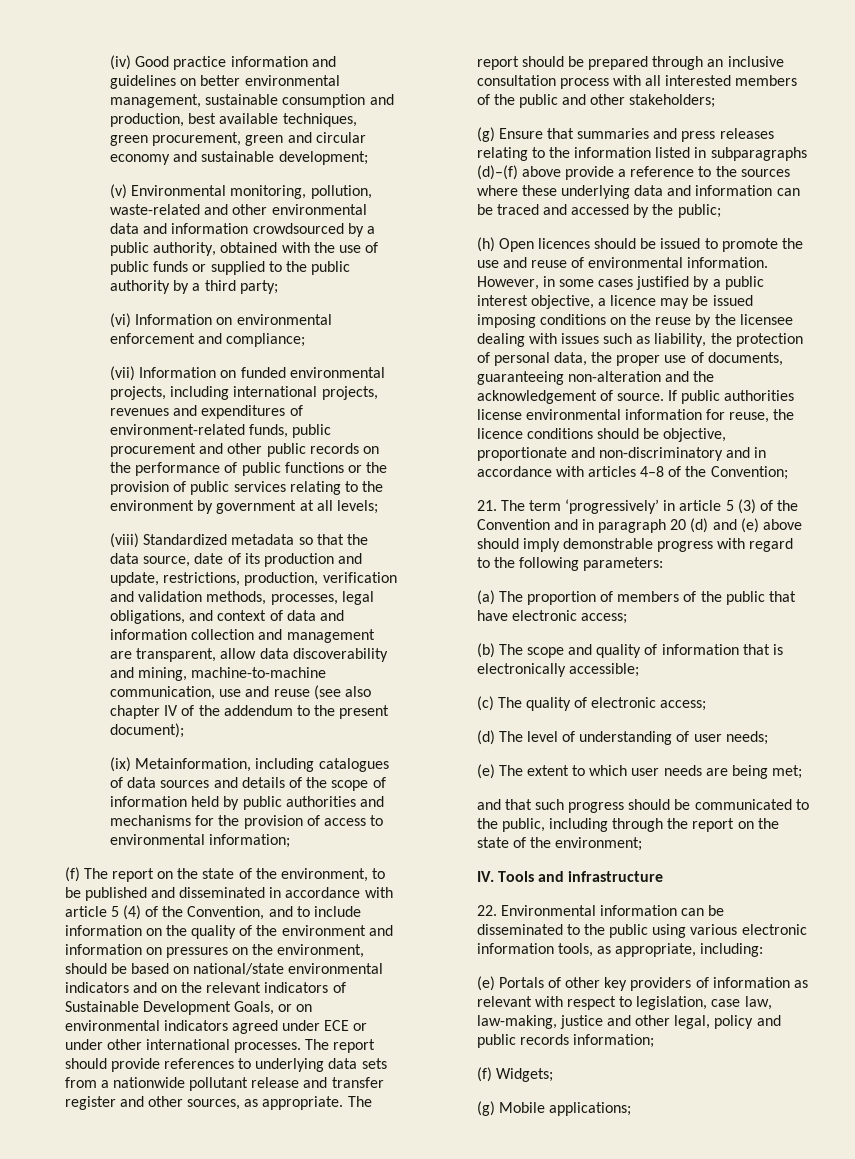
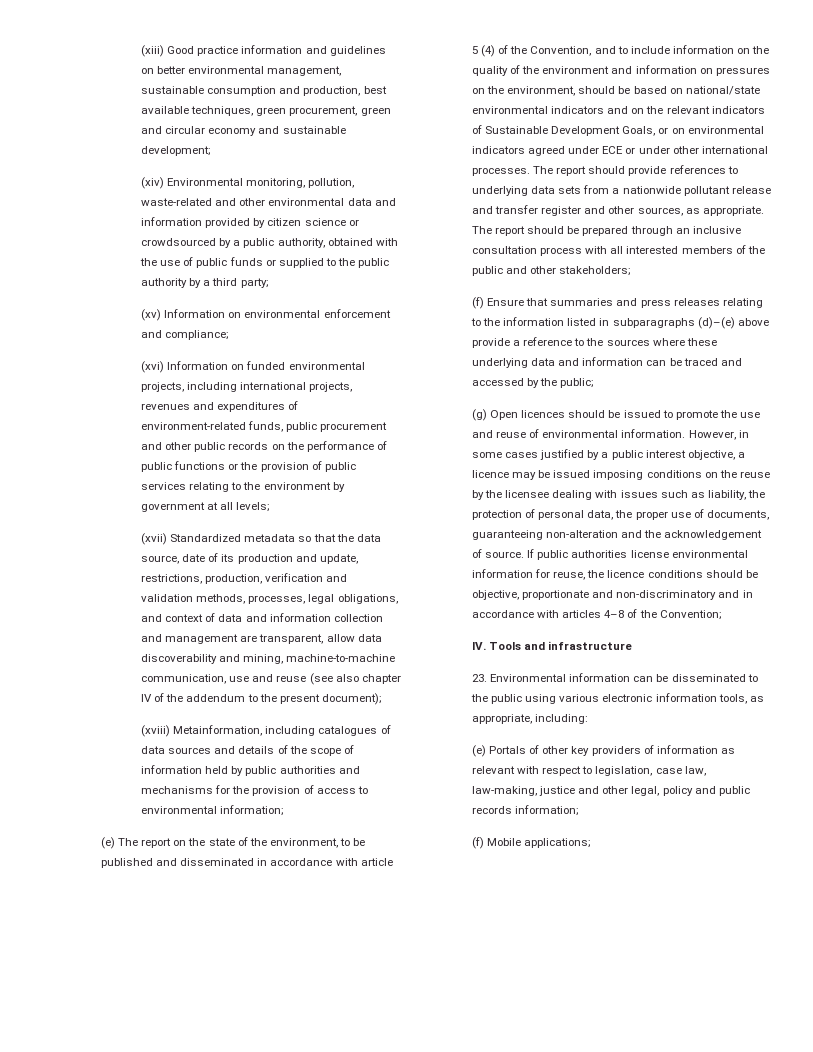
- (iv) Good practice information and guidelines on better environmental management, sustainable consumption and production, best available techniques, green procurement, green and circular economy and sustainable development;
+ (xiii) Good practice information and guidelines on better environmental management, sustainable consumption and production, best available techniques, green procurement, green and circular economy and sustainable development;
- (v) Environmental monitoring, pollution, waste-related and other environmental data and information crowdsourced by a public authority, obtained with the use of public funds or supplied to the public authority by a third party;
+ (xiv) Environmental monitoring, pollution, waste-related and other environmental data and information provided by citizen science or crowdsourced by a public authority, obtained with the use of public funds or supplied to the public authority by a third party;
- (vi) Information on environmental enforcement and compliance;
+ (xv) Information on environmental enforcement and compliance;
- (vii) Information on funded environmental projects, including international projects, revenues and expenditures of environment-related funds, public procurement and other public records on the performance of public functions or the provision of public services relating to the environment by government at all levels;
+ (xvi) Information on funded environmental projects, including international projects, revenues and expenditures of environment-related funds, public procurement and other public records on the performance of public functions or the provision of public services relating to the environment by government at all levels;
- (viii) Standardized metadata so that the data source, date of its production and update, restrictions, production, verification and validation methods, processes, legal obligations, and context of data and information collection and management are transparent, allow data discoverability and mining, machine-to-machine communication, use and reuse (see also chapter IV of the addendum to the present document);
+ (xvii) Standardized metadata so that the data source, date of its production and update, restrictions, production, verification and validation methods, processes, legal obligations, and context of data and information collection and management are transparent, allow data discoverability and mining, machine-to-machine communication, use and reuse (see also chapter IV of the addendum to the present document);
- (ix) Metainformation, including catalogues of data sources and details of the scope of information held by public authorities and mechanisms for the provision of access to environmental information;
+ (xviii) Metainformation, including catalogues of data sources and details of the scope of information held by public authorities and mechanisms for the provision of access to environmental information;
- (f) The report on the state of the environment, to be published and disseminated in accordance with article 5 (4) of the Convention, and to include information on the quality of the environment and information on pressures on the environment, should be based on national/state environmental indicators and on the relevant indicators of Sustainable Development Goals, or on environmental indicators agreed under ECE or under other international processes.
+ (e) The report on the state of the environment, to be published and disseminated in accordance with article 5 (4) of the Convention, and to include information on the quality of the environment and information on pressures on the environment, should be based on national/state environmental indicators and on the relevant indicators of Sustainable Development Goals, or on environmental indicators agreed under ECE or under other international processes.
- (g) Ensure that summaries and press releases relating to the information listed in subparagraphs (d)–(f) above provide a reference to the sources where these underlying data and information can be traced and accessed by the public;
+ (f) Ensure that summaries and press releases relating to the information listed in subparagraphs (d)–(e) above provide a reference to the sources where these underlying data and information can be traced and accessed by the public;
- (h) Open licences should be issued to promote the use and reuse of environmental information.
+ (g) Open licences should be issued to promote the use and reuse of environmental information.
- 21. The term ‘progressively’ in article 5 (3) of the Convention and in paragraph 20 (d) and (e) above should imply demonstrable progress with regard to the following parameters:
- (a) The proportion of members of the public that have electronic access;
- (b) The scope and quality of information that is electronically accessible;
- (c) The quality of electronic access;
- (d) The level of understanding of user needs;
- (e) The extent to which user needs are being met;
- and that such progress should be communicated to the public, including through the report on the state of the environment;
- 22. Environmental information can be disseminated to the public using various electronic information tools, as appropriate, including:
+ 23. Environmental information can be disseminated to the public using various electronic information tools, as appropriate, including:
- (f) Widgets;
- (g) Mobile applications;
+ (f) Mobile applications;

